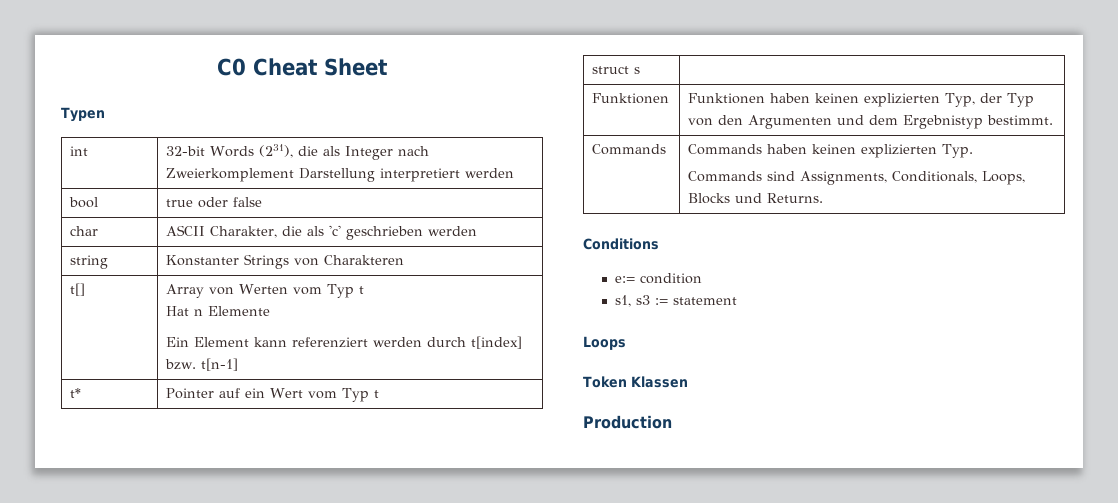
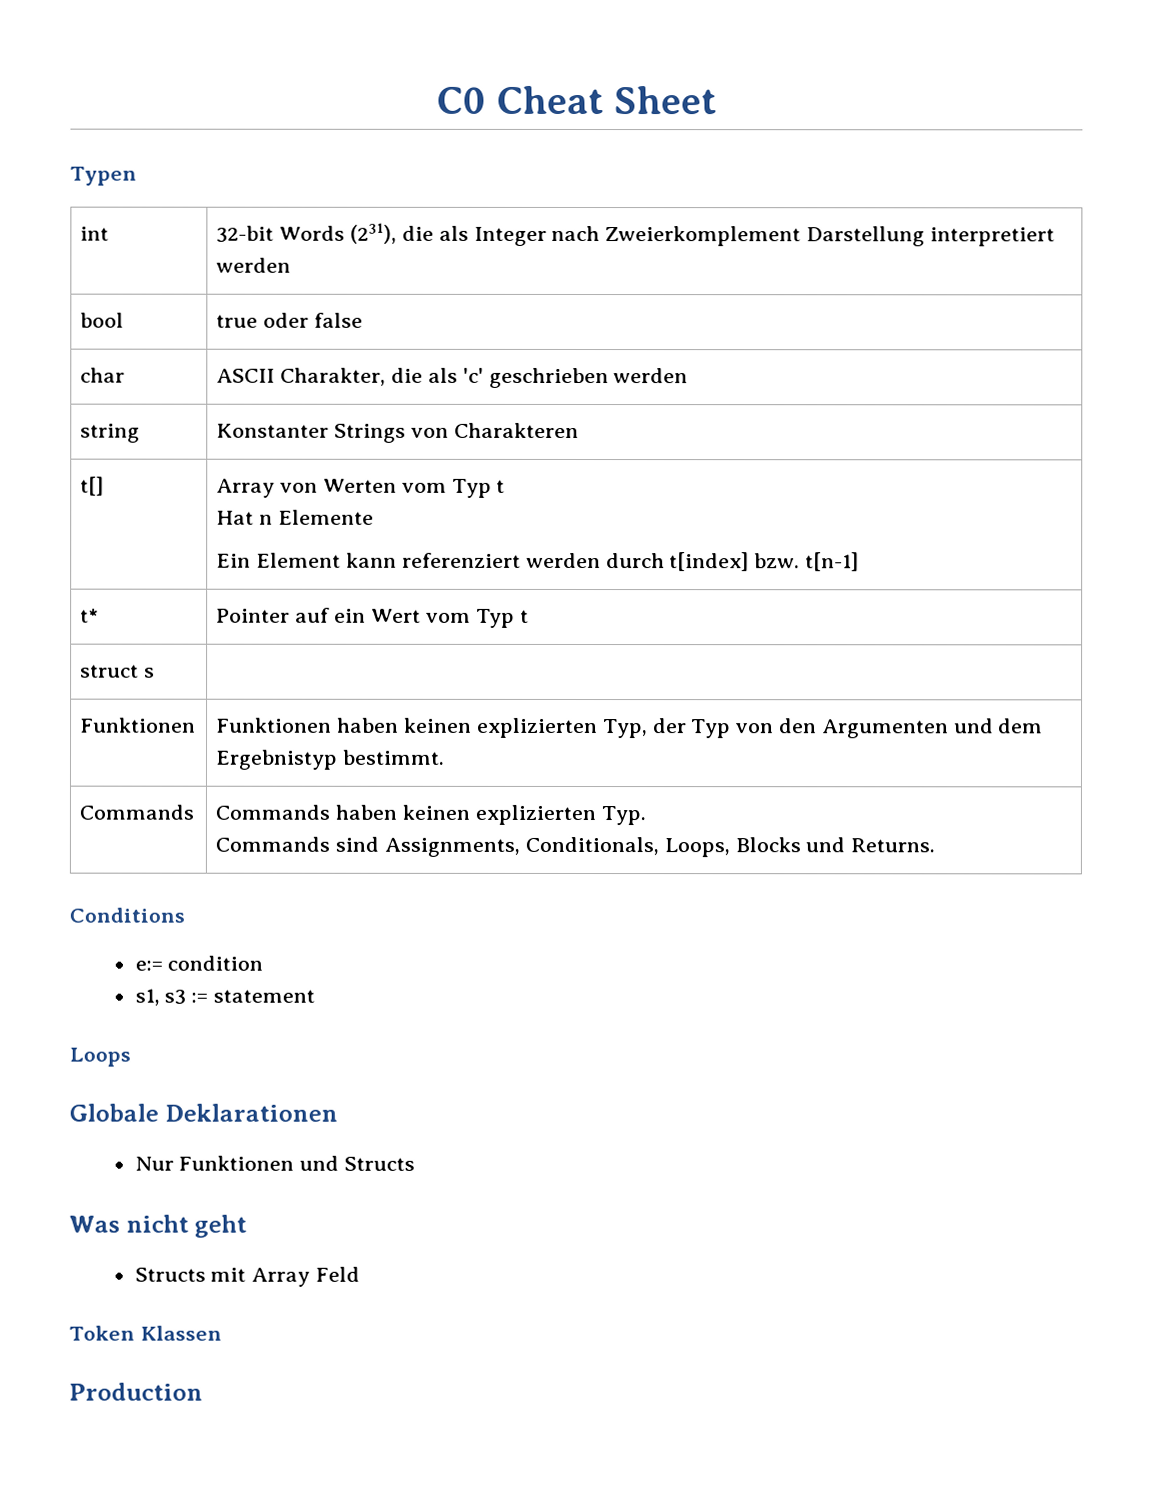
+ Globale Deklarationen
+ Nur Funktionen und Structs
+ Was nicht geht
+ Structs mit Array Feld

